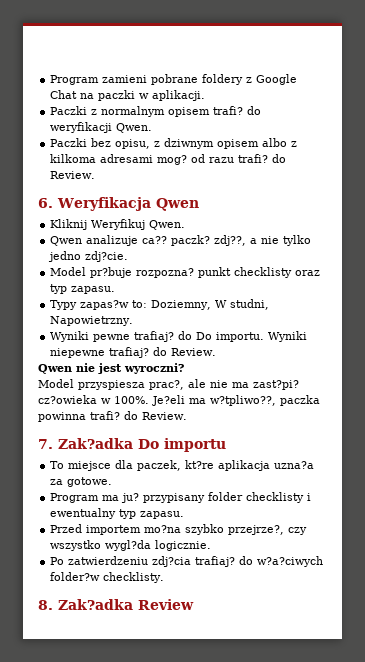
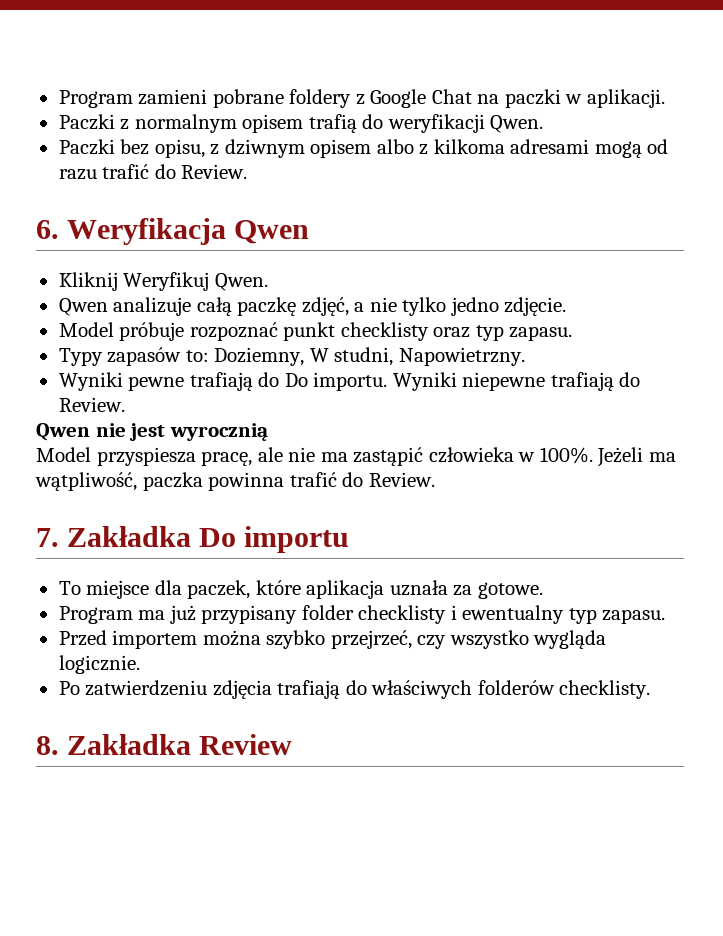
- Paczki z normalnym opisem trafi? do weryfikacji Qwen.
+ Paczki z normalnym opisem trafią do weryfikacji Qwen.
- Paczki bez opisu, z dziwnym opisem albo z kilkoma adresami mog? od razu trafi? do Review.
+ Paczki bez opisu, z dziwnym opisem albo z kilkoma adresami mogą od razu trafić do Review.
- Qwen analizuje ca?? paczk? zdj??, a nie tylko jedno zdj?cie.
- Model pr?buje rozpozna? punkt checklisty oraz typ zapasu.
+ Qwen analizuje całą paczkę zdjęć, a nie tylko jedno zdjęcie.
+ Model próbuje rozpoznać punkt checklisty oraz typ zapasu.
- Typy zapas?w to: Doziemny, W studni, Napowietrzny.
+ Typy zapasów to: Doziemny, W studni, Napowietrzny.
- Wyniki pewne trafiaj? do Do importu.
+ Wyniki pewne trafiają do Do importu.
- Wyniki niepewne trafiaj? do Review.
+ Wyniki niepewne trafiają do Review.
- Qwen nie jest wyroczni?
+ Qwen nie jest wyrocznią
- Model przyspiesza prac?, ale nie ma zast?pi? cz?owieka w 100%. Je?eli ma w?tpliwo??, paczka powinna trafi? do Review.
+ Model przyspiesza pracę, ale nie ma zastąpić człowieka w 100%. Jeżeli ma wątpliwość, paczka powinna trafić do Review.
- 7. Zak?adka Do importu
+ 7. Zakładka Do importu
- To miejsce dla paczek, kt?re aplikacja uzna?a za gotowe.
+ To miejsce dla paczek, które aplikacja uznała za gotowe.
- Program ma ju? przypisany folder checklisty i ewentualny typ zapasu.
+ Program ma już przypisany folder checklisty i ewentualny typ zapasu.
- Przed importem mo?na szybko przejrze?, czy wszystko wygl?da logicznie.
+ Przed importem można szybko przejrzeć, czy wszystko wygląda logicznie.
- Po zatwierdzeniu zdj?cia trafiaj? do w?a?ciwych folder?w checklisty.
+ Po zatwierdzeniu zdjęcia trafiają do właściwych folderów checklisty.
- 8. Zak?adka Review
+ 8. Zakładka Review

